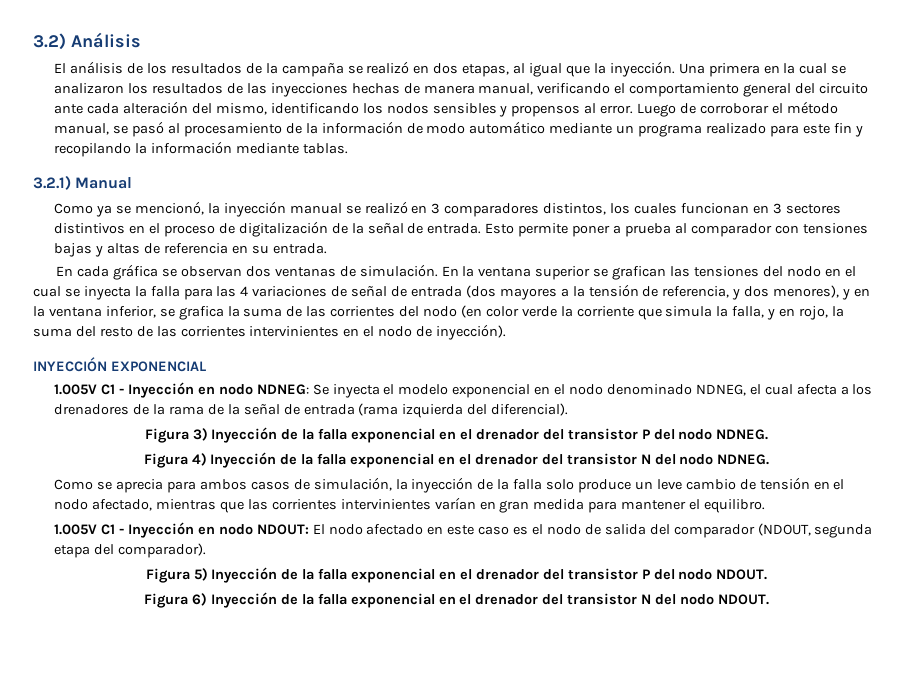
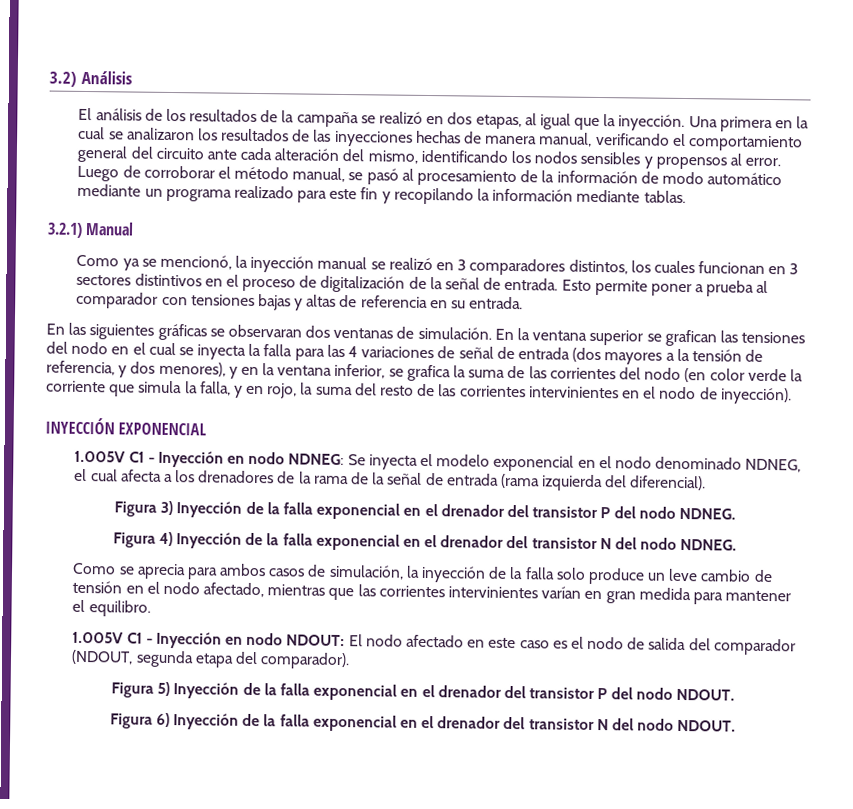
- En cada gráfica se observan dos ventanas de simulación.
+ En las siguientes gráficas se observaran dos ventanas de simulación.

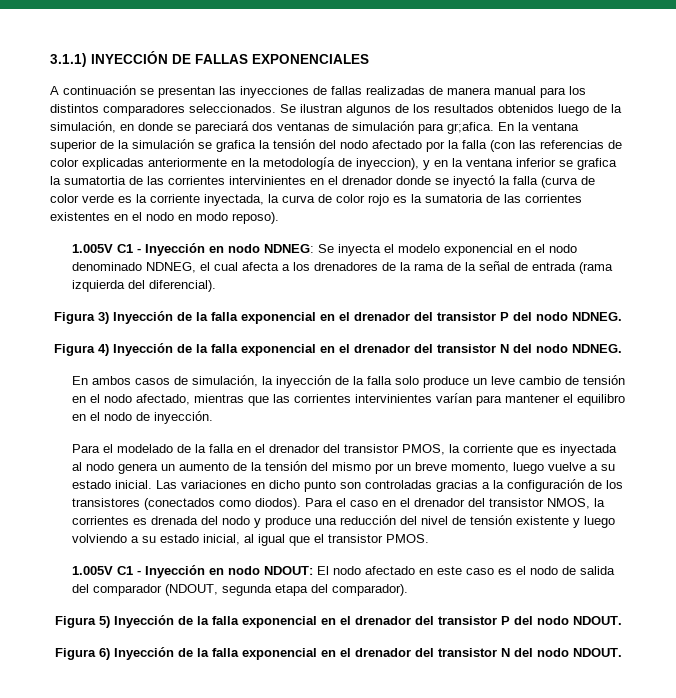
- 3.2) Análisis
- El análisis de los resultados de la campaña se realizó en dos etapas, al igual que la inyección. Una primera en la cual se analizaron los resultados de las inyecciones hechas de manera manual, verificando el comportamiento general del circuito ante cada alteración del mismo, identificando los nodos sensibles y propensos al error. Luego de corroborar el método manual, se pasó al procesamiento de la información de modo automático mediante un programa realizado para este fin y recopilando la información mediante tablas.
- 3.2.1) Manual
- Como ya se mencionó, la inyección manual se realizó en 3 comparadores distintos, los cuales funcionan en 3 sectores distintivos en el proceso de digitalización de la señal de entrada. Esto permite poner a prueba al comparador con tensiones bajas y altas de referencia en su entrada.
- En las siguientes gráficas se observaran dos ventanas de simulación. En la ventana superior se grafican las tensiones del nodo en el cual se inyecta la falla para las 4 variaciones de señal de entrada (dos mayores a la tensión de referencia, y dos menores), y en la ventana inferior, se grafica la suma de las corrientes del nodo (en color verde la corriente que simula la falla, y en rojo, la suma del resto de las corrientes intervinientes en el nodo de inyección).
- INYECCIÓN EXPONENCIAL
+ 3.1.1) INYECCIÓN DE FALLAS EXPONENCIALES
+ A continuación se presentan las inyecciones de fallas realizadas de manera manual para los distintos comparadores seleccionados. Se ilustran algunos de los resultados obtenidos luego de la simulación, en donde se pareciará dos ventanas de simulación para gr;afica. En la ventana superior de la simulación se grafica la tensión del nodo afectado por la falla (con las referencias de color explicadas anteriormente en la metodología de inyeccion), y en la ventana inferior se grafica la sumatortia de las corrientes intervinientes en el drenador donde se inyectó la falla (curva de color verde es la corriente inyectada, la curva de color rojo es la sumatoria de las corrientes existentes en el nodo en modo reposo).
- Como se aprecia para ambos casos de simulación, la inyección de la falla solo produce un leve cambio de tensión en el nodo afectado, mientras que las corrientes intervinientes varían en gran medida para mantener el equilibro.
+ En ambos casos de simulación, la inyección de la falla solo produce un leve cambio de tensión en el nodo afectado, mientras que las corrientes intervinientes varían para mantener el equilibro en el nodo de inyección.
+ Para el modelado de la falla en el drenador del transistor PMOS, la corriente que es inyectada al nodo genera un aumento de la tensión del mismo por un breve momento, luego vuelve a su estado inicial. Las variaciones en dicho punto son controladas gracias a la configuración de los transistores (conectados como diodos). Para el caso en el drenador del transistor NMOS, la corrientes es drenada del nodo y produce una reducción del nivel de tensión existente y luego volviendo a su estado inicial, al igual que el transistor PMOS.

